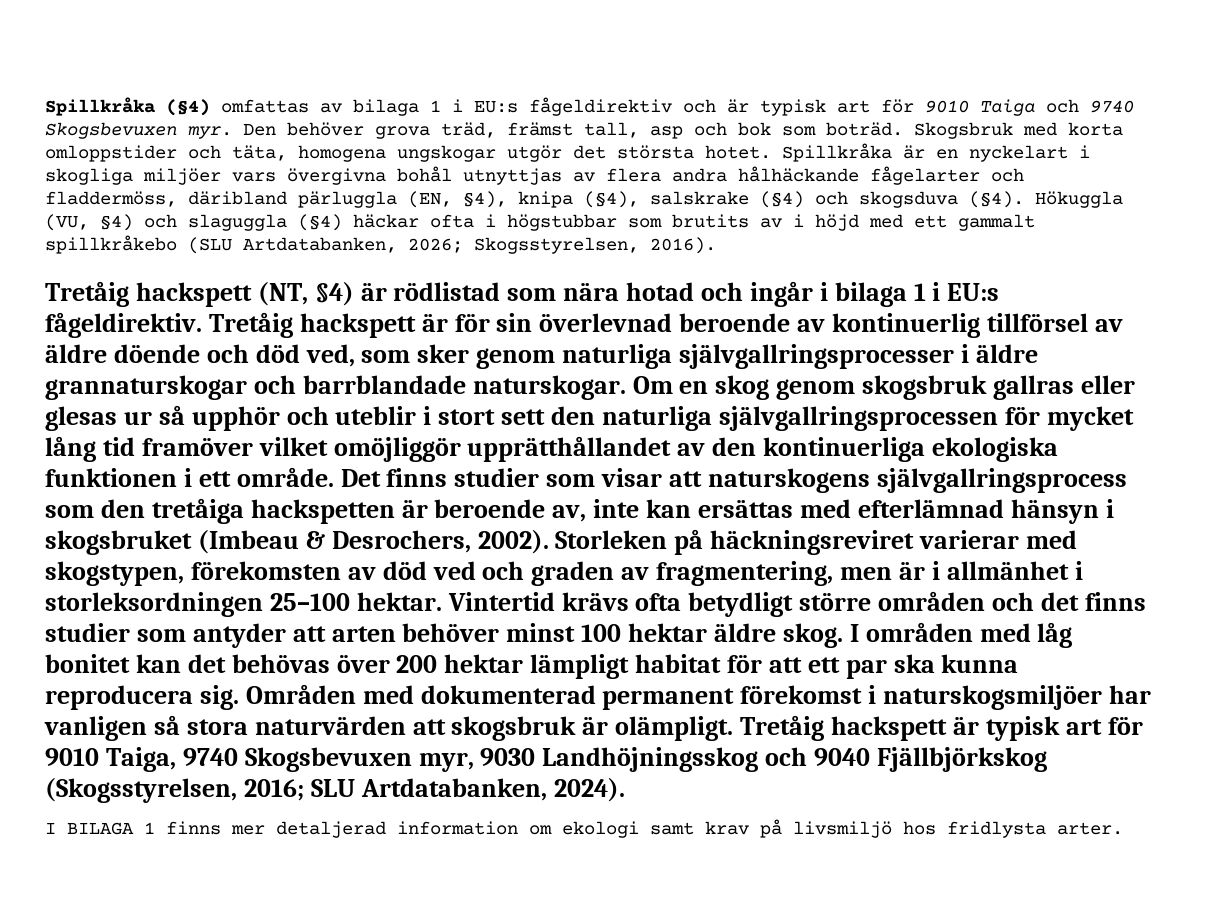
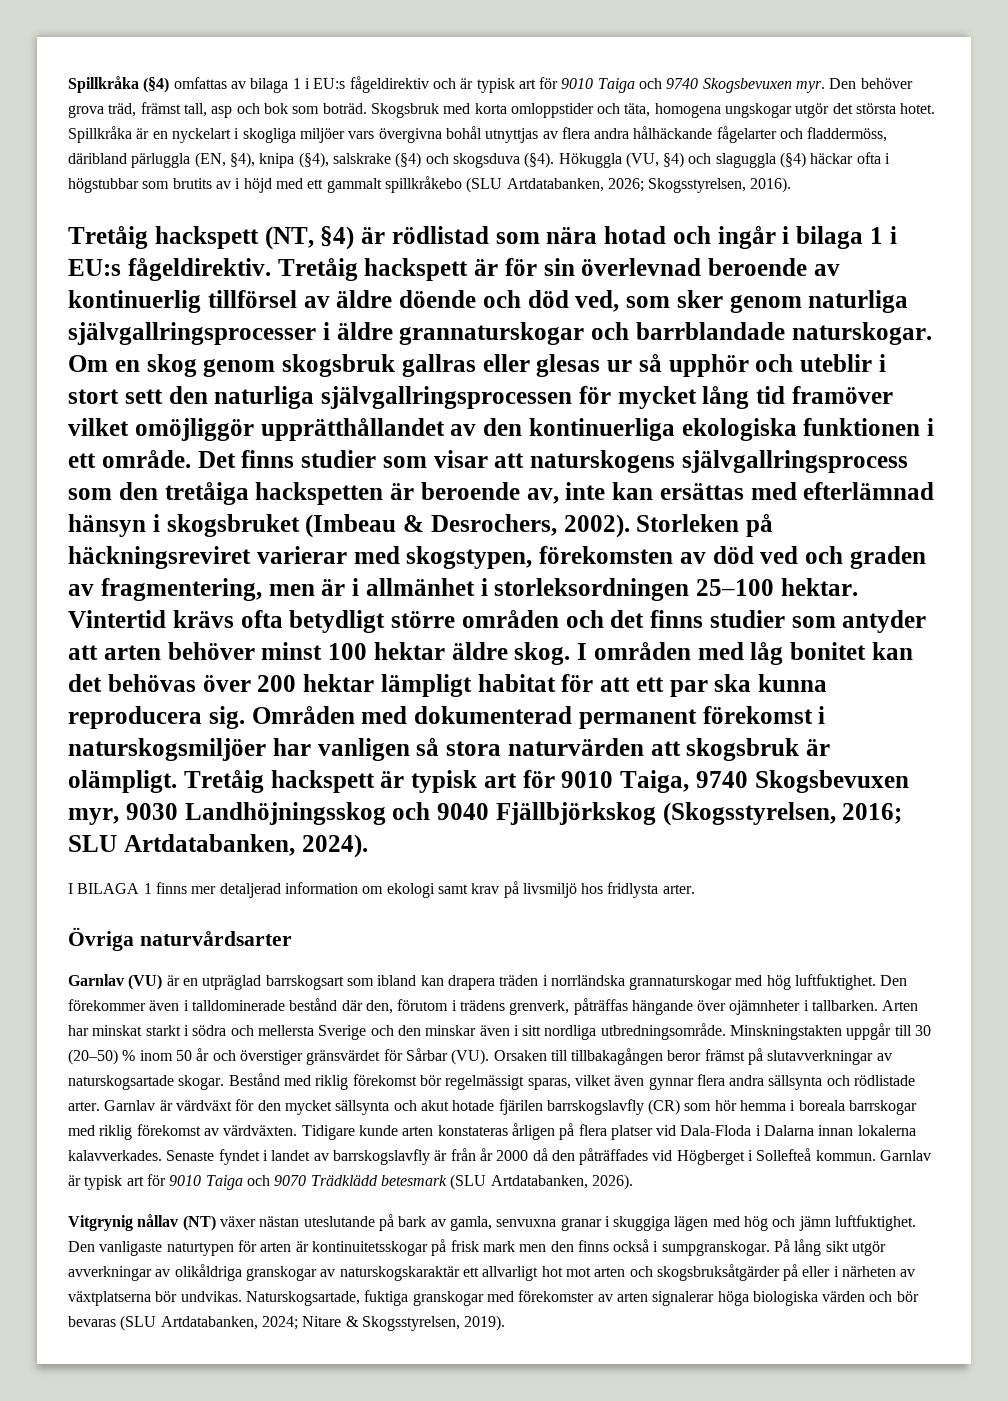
+ Övriga naturvårdsarter
+ Garnlav (VU) är en utpräglad barrskogsart som ibland kan drapera träden i norrländska grannaturskogar med hög luftfuktighet. Den förekommer även i talldominerade bestånd där den, förutom i trädens grenverk, påträffas hängande över ojämnheter i tallbarken. Arten har minskat starkt i södra och mellersta Sverige och den minskar även i sitt nordliga utbredningsområde. Minskningstakten uppgår till 30 (20–50) % inom 50 år och överstiger gränsvärdet för Sårbar (VU). Orsaken till tillbakagången beror främst på slutavverkningar av naturskogsartade skogar. Bestånd med riklig förekomst bör regelmässigt sparas, vilket även gynnar flera andra sällsynta och rödlistade arter. Garnlav är värdväxt för den mycket sällsynta och akut hotade fjärilen barrskogslavfly (CR) som hör hemma i boreala barrskogar med riklig förekomst av värdväxten. Tidigare kunde arten konstateras årligen på flera platser vid Dala-Floda i Dalarna innan lokalerna kalavverkades. Senaste fyndet i landet av barrskogslavfly är från år 2000 då den påträffades vid Högberget i Sollefteå kommun. Garnlav är typisk art för 9010 Taiga och 9070 Trädklädd betesmark (SLU Artdatabanken, 2026).
+ Vitgrynig nållav (NT) växer nästan uteslutande på bark av gamla, senvuxna granar i skuggiga lägen med hög och jämn luftfuktighet. Den vanligaste naturtypen för arten är kontinuitetsskogar på frisk mark men den finns också i sumpgranskogar. På lång sikt utgör avverkningar av olikåldriga granskogar av naturskogskaraktär ett allvarligt hot mot arten och skogsbruksåtgärder på eller i närheten av växtplatserna bör undvikas. Naturskogsartade, fuktiga granskogar med förekomster av arten signalerar höga biologiska värden och bör bevaras (SLU Artdatabanken, 2024; Nitare & Skogsstyrelsen, 2019).

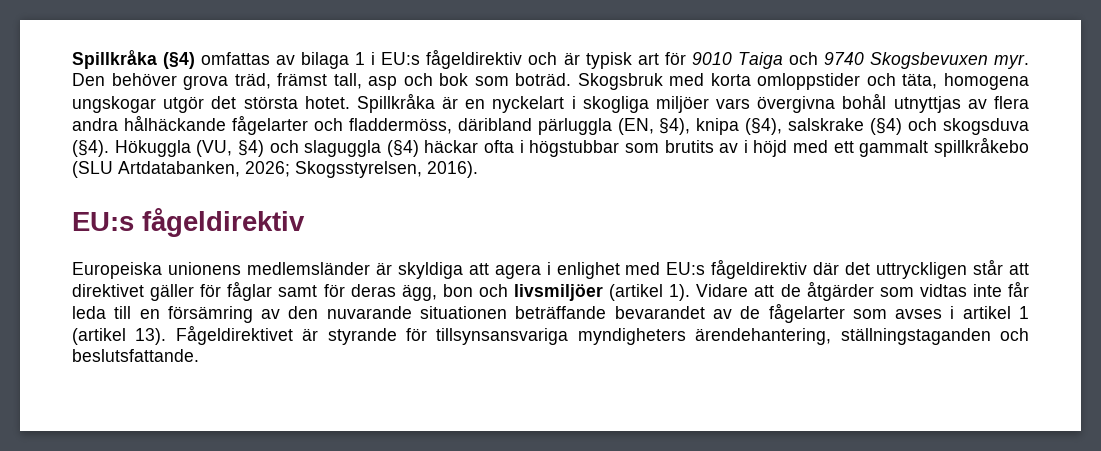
  Hökuggla (VU, §4) och slaguggla (§4) häckar ofta i högstubbar som brutits av i höjd med ett gammalt spillkråkebo (SLU Artdatabanken, 2026; Skogsstyrelsen, 2016).
- Tretåig hackspett (NT, §4) är rödlistad som nära hotad och ingår i bilaga 1 i EU:s fågeldirektiv. Tretåig hackspett är för sin överlevnad beroende av kontinuerlig tillförsel av äldre döende och död ved, som sker genom naturliga självgallringsprocesser i äldre grannaturskogar och barrblandade naturskogar. Om en skog genom skogsbruk gallras eller glesas ur så upphör och uteblir i stort sett den naturliga självgallringsprocessen för mycket lång tid framöver vilket omöjliggör upprätthållandet av den kontinuerliga ekologiska funktionen i ett område. Det finns studier som visar att naturskogens självgallringsprocess som den tretåiga hackspetten är beroende av, inte kan ersättas med efterlämnad hänsyn i skogsbruket (Imbeau & Desrochers, 2002). Storleken på häckningsreviret varierar med skogstypen, förekomsten av död ved och graden av fragmentering, men är i allmänhet i storleksordningen 25–100 hektar. Vintertid krävs ofta betydligt större områden och det finns studier som antyder att arten behöver minst 100 hektar äldre skog. I områden med låg bonitet kan det behövas över 200 hektar lämpligt habitat för att ett par ska kunna reproducera sig. Områden med dokumenterad permanent förekomst i naturskogsmiljöer har vanligen så stora naturvärden att skogsbruk är olämpligt. Tretåig hackspett är typisk art för 9010 Taiga, 9740 Skogsbevuxen myr, 9030 Landhöjningsskog och 9040 Fjällbjörkskog (Skogsstyrelsen, 2016; SLU Artdatabanken, 2024).
- I BILAGA 1 finns mer detaljerad information om ekologi samt krav på livsmiljö hos fridlysta arter.
- Övriga naturvårdsarter
- Garnlav (VU) är en utpräglad barrskogsart som ibland kan drapera träden i norrländska grannaturskogar med hög luftfuktighet. Den förekommer även i talldominerade bestånd där den, förutom i trädens grenverk, påträffas hängande över ojämnheter i tallbarken. Arten har minskat starkt i södra och mellersta Sverige och den minskar även i sitt nordliga utbredningsområde. Minskningstakten uppgår till 30 (20–50) % inom 50 år och överstiger gränsvärdet för Sårbar (VU). Orsaken till tillbakagången beror främst på slutavverkningar av naturskogsartade skogar. Bestånd med riklig förekomst bör regelmässigt sparas, vilket även gynnar flera andra sällsynta och rödlistade arter. Garnlav är värdväxt för den mycket sällsynta och akut hotade fjärilen barrskogslavfly (CR) som hör hemma i boreala barrskogar med riklig förekomst av värdväxten. Tidigare kunde arten konstateras årligen på flera platser vid Dala-Floda i Dalarna innan lokalerna kalavverkades. Senaste fyndet i landet av barrskogslavfly är från år 2000 då den påträffades vid Högberget i Sollefteå kommun. Garnlav är typisk art för 9010 Taiga och 9070 Trädklädd betesmark (SLU Artdatabanken, 2026).
- Vitgrynig nållav (NT) växer nästan uteslutande på bark av gamla, senvuxna granar i skuggiga lägen med hög och jämn luftfuktighet. Den vanligaste naturtypen för arten är kontinuitetsskogar på frisk mark men den finns också i sumpgranskogar. På lång sikt utgör avverkningar av olikåldriga granskogar av naturskogskaraktär ett allvarligt hot mot arten och skogsbruksåtgärder på eller i närheten av växtplatserna bör undvikas. Naturskogsartade, fuktiga granskogar med förekomster av arten signalerar höga biologiska värden och bör bevaras (SLU Artdatabanken, 2024; Nitare & Skogsstyrelsen, 2019).
+ EU:s fågeldirektiv
+ Europeiska unionens medlemsländer är skyldiga att agera i enlighet med EU:s fågeldirektiv där det uttryckligen står att direktivet gäller för fåglar samt för deras ägg, bon och livsmiljöer (artikel 1). Vidare att de åtgärder som vidtas inte får leda till en försämring av den nuvarande situationen beträffande bevarandet av de fågelarter som avses i artikel 1 (artikel 13). Fågeldirektivet är styrande för tillsynsansvariga myndigheters ärendehantering, ställningstaganden och beslutsfattande.

